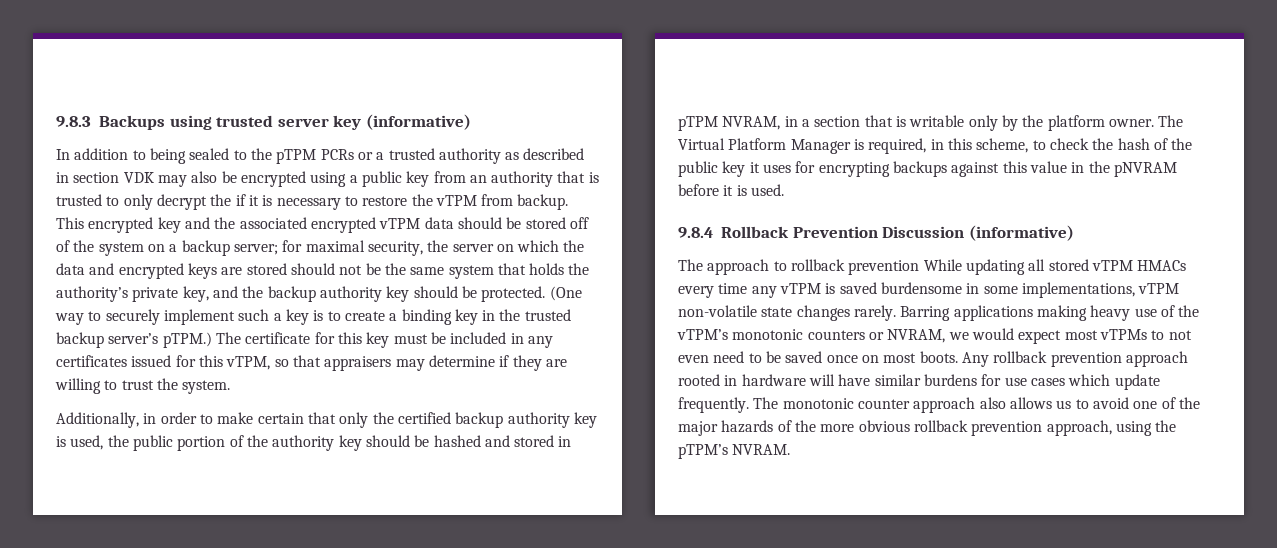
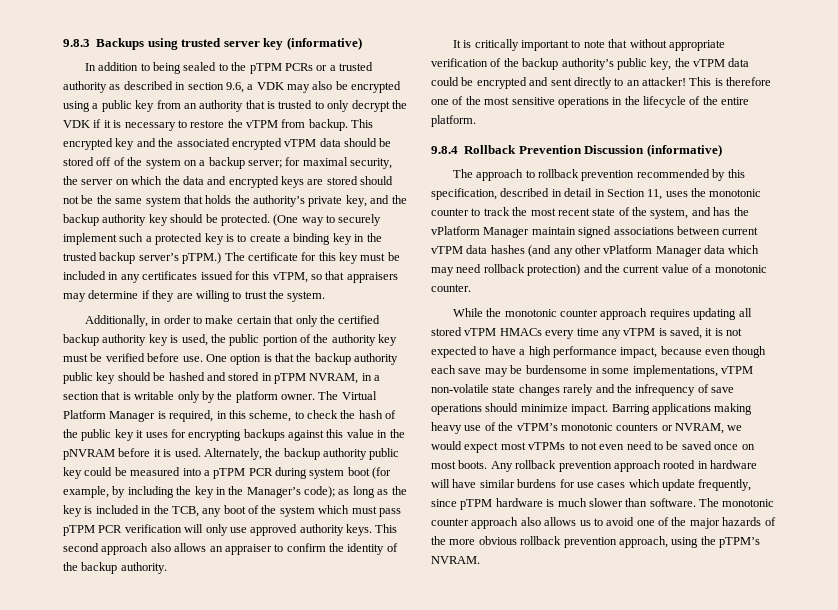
- In addition to being sealed to the pTPM PCRs or a trusted authority as described in section VDK may also be encrypted using a public key from an authority that is trusted to only decrypt the if it is necessary to restore the vTPM from backup.
+ In addition to being sealed to the pTPM PCRs or a trusted authority as described in section 9.6, a VDK may also be encrypted using a public key from an authority that is trusted to only decrypt the VDK if it is necessary to restore the vTPM from backup.
- (One way to securely implement such a key is to create a binding key in the trusted backup server’s pTPM.)
+ (One way to securely implement such a protected key is to create a binding key in the trusted backup server’s pTPM.)
- Additionally, in order to make certain that only the certified backup authority key is used, the public portion of the authority key should be hashed and stored in pTPM NVRAM, in a section that is writable only by the platform owner.
+ Additionally, in order to make certain that only the certified backup authority key is used, the public portion of the authority key must be verified before use. One option is that the backup authority public key should be hashed and stored in pTPM NVRAM, in a section that is writable only by the platform owner.
+ Alternately, the backup authority public key could be measured into a pTPM PCR during system boot (for example, by including the key in the Manager’s code); as long as the key is included in the TCB, any boot of the system which must pass pTPM PCR verification will only use approved authority keys. This second approach also allows an appraiser to confirm the identity of the backup authority.
+ It is critically important to note that without appropriate verification of the backup authority’s public key, the vTPM data could be encrypted and sent directly to an attacker! This is therefore one of the most sensitive operations in the lifecycle of the entire platform.
- The approach to rollback prevention While updating all stored vTPM HMACs every time any vTPM is saved burdensome in some implementations, vTPM non-volatile state changes rarely.
+ The approach to rollback prevention recommended by this specification, described in detail in Section 11, uses the monotonic counter to track the most recent state of the system, and has the vPlatform Manager maintain signed associations between current vTPM data hashes (and any other vPlatform Manager data which may need rollback protection) and the current value of a monotonic counter.
+ While the monotonic counter approach requires updating all stored vTPM HMACs every time any vTPM is saved, it is not expected to have a high performance impact, because even though each save may be burdensome in some implementations, vTPM non-volatile state changes rarely and the infrequency of save operations should minimize impact.
- Any rollback prevention approach rooted in hardware will have similar burdens for use cases which update frequently.
+ Any rollback prevention approach rooted in hardware will have similar burdens for use cases which update frequently, since pTPM hardware is much slower than software.

